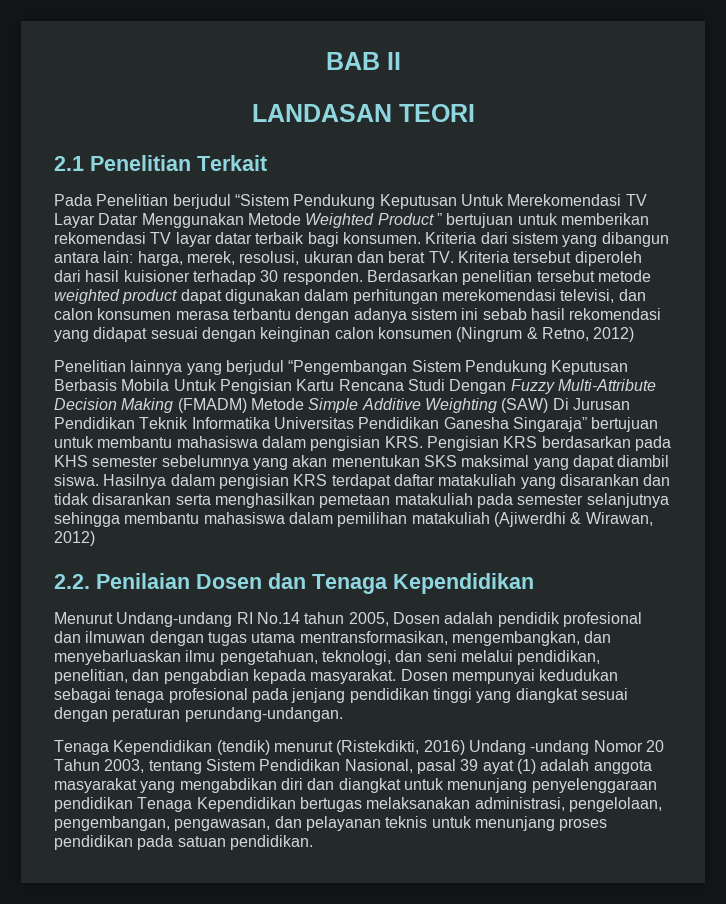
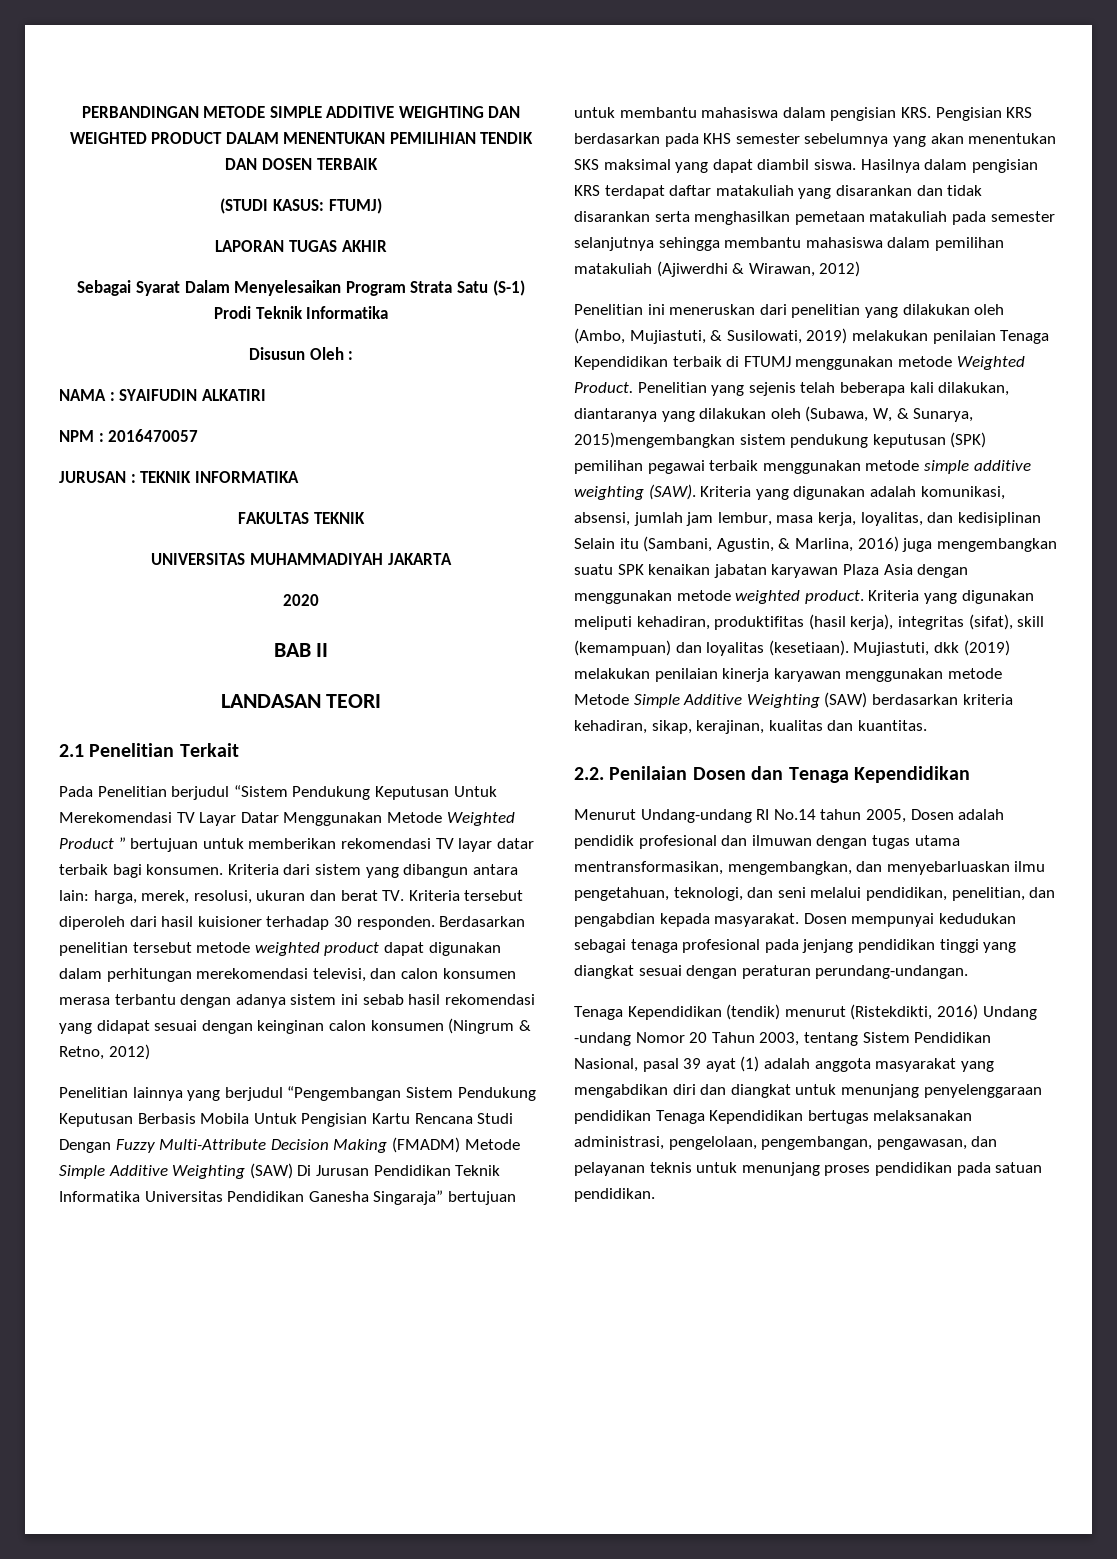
+ PERBANDINGAN METODE SIMPLE ADDITIVE WEIGHTING DAN WEIGHTED PRODUCT DALAM MENENTUKAN PEMILIHIAN TENDIK DAN DOSEN TERBAIK
+ (STUDI KASUS: FTUMJ)
+ LAPORAN TUGAS AKHIR
+ Sebagai Syarat Dalam Menyelesaikan Program Strata Satu (S-1) Prodi Teknik Informatika
+ Disusun Oleh :
+ NAMA : SYAIFUDIN ALKATIRI
+ NPM : 2016470057
+ JURUSAN : TEKNIK INFORMATIKA
+ FAKULTAS TEKNIK
+ UNIVERSITAS MUHAMMADIYAH JAKARTA
+ 2020
+ Penelitian ini meneruskan dari penelitian yang dilakukan oleh (Ambo, Mujiastuti, & Susilowati, 2019) melakukan penilaian Tenaga Kependidikan terbaik di FTUMJ menggunakan metode Weighted Product. Penelitian yang sejenis telah beberapa kali dilakukan, diantaranya yang dilakukan oleh (Subawa, W, & Sunarya, 2015)mengembangkan sistem pendukung keputusan (SPK) pemilihan pegawai terbaik menggunakan metode simple additive weighting (SAW). Kriteria yang digunakan adalah komunikasi, absensi, jumlah jam lembur, masa kerja, loyalitas, dan kedisiplinan Selain itu (Sambani, Agustin, & Marlina, 2016) juga mengembangkan suatu SPK kenaikan jabatan karyawan Plaza Asia dengan menggunakan metode weighted product. Kriteria yang digunakan meliputi kehadiran, produktifitas (hasil kerja), integritas (sifat), skill (kemampuan) dan loyalitas (kesetiaan). Mujiastuti, dkk (2019) melakukan penilaian kinerja karyawan menggunakan metode Metode Simple Additive Weighting (SAW) berdasarkan kriteria kehadiran, sikap, kerajinan, kualitas dan kuantitas.

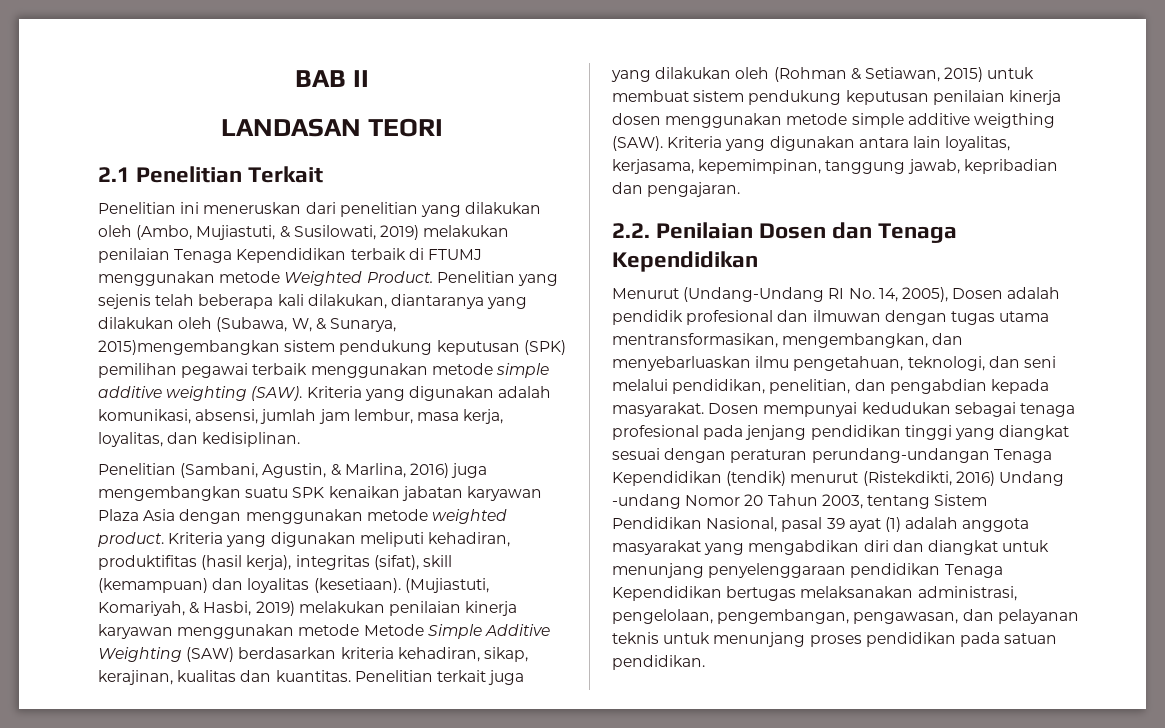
- PERBANDINGAN METODE SIMPLE ADDITIVE WEIGHTING DAN WEIGHTED PRODUCT DALAM MENENTUKAN PEMILIHIAN TENDIK DAN DOSEN TERBAIK
- (STUDI KASUS: FTUMJ)
- LAPORAN TUGAS AKHIR
- Sebagai Syarat Dalam Menyelesaikan Program Strata Satu (S-1) Prodi Teknik Informatika
- Disusun Oleh :
- NAMA : SYAIFUDIN ALKATIRI
- NPM : 2016470057
- JURUSAN : TEKNIK INFORMATIKA
- FAKULTAS TEKNIK
- UNIVERSITAS MUHAMMADIYAH JAKARTA
- 2020
- Pada Penelitian berjudul “Sistem Pendukung Keputusan Untuk Merekomendasi TV Layar Datar Menggunakan Metode Weighted Product ” bertujuan untuk memberikan rekomendasi TV layar datar terbaik bagi konsumen. Kriteria dari sistem yang dibangun antara lain: harga, merek, resolusi, ukuran dan berat TV. Kriteria tersebut diperoleh dari hasil kuisioner terhadap 30 responden. Berdasarkan penelitian tersebut metode weighted product dapat digunakan dalam perhitungan merekomendasi televisi, dan calon konsumen merasa terbantu dengan adanya sistem ini sebab hasil rekomendasi yang didapat sesuai dengan keinginan calon konsumen (Ningrum & Retno, 2012)
- Penelitian lainnya yang berjudul “Pengembangan Sistem Pendukung Keputusan Berbasis Mobila Untuk Pengisian Kartu Rencana Studi Dengan Fuzzy Multi-Attribute Decision Making (FMADM) Metode Simple Additive Weighting (SAW) Di Jurusan Pendidikan Teknik Informatika Universitas Pendidikan Ganesha Singaraja” bertujuan untuk membantu mahasiswa dalam pengisian KRS. Pengisian KRS berdasarkan pada KHS semester sebelumnya yang akan menentukan SKS maksimal yang dapat diambil siswa. Hasilnya dalam pengisian KRS terdapat daftar matakuliah yang disarankan dan tidak disarankan serta menghasilkan pemetaan matakuliah pada semester selanjutnya sehingga membantu mahasiswa dalam pemilihan matakuliah (Ajiwerdhi & Wirawan, 2012)
- Kriteria yang digunakan adalah komunikasi, absensi, jumlah jam lembur, masa kerja, loyalitas, dan kedisiplinan Selain itu (Sambani, Agustin, & Marlina, 2016) juga mengembangkan suatu SPK kenaikan jabatan karyawan Plaza Asia dengan menggunakan metode weighted product.
+ Kriteria yang digunakan adalah komunikasi, absensi, jumlah jam lembur, masa kerja, loyalitas, dan kedisiplinan.
+ Penelitian (Sambani, Agustin, & Marlina, 2016) juga mengembangkan suatu SPK kenaikan jabatan karyawan Plaza Asia dengan menggunakan metode weighted product.
- Mujiastuti, dkk (2019) melakukan penilaian kinerja karyawan menggunakan metode Metode Simple Additive Weighting (SAW) berdasarkan kriteria kehadiran, sikap, kerajinan, kualitas dan kuantitas.
+ (Mujiastuti, Komariyah, & Hasbi, 2019) melakukan penilaian kinerja karyawan menggunakan metode Metode Simple Additive Weighting (SAW) berdasarkan kriteria kehadiran, sikap, kerajinan, kualitas dan kuantitas. Penelitian terkait juga yang dilakukan oleh (Rohman & Setiawan, 2015) untuk membuat sistem pendukung keputusan penilaian kinerja dosen menggunakan metode simple additive weigthing (SAW). Kriteria yang digunakan antara lain loyalitas, kerjasama, kepemimpinan, tanggung jawab, kepribadian dan pengajaran.
- Menurut Undang-undang RI No.14 tahun 2005, Dosen adalah pendidik profesional dan ilmuwan dengan tugas utama mentransformasikan, mengembangkan, dan menyebarluaskan ilmu pengetahuan, teknologi, dan seni melalui pendidikan, penelitian, dan pengabdian kepada masyarakat.
+ Menurut (Undang-Undang RI No. 14, 2005), Dosen adalah pendidik profesional dan ilmuwan dengan tugas utama mentransformasikan, mengembangkan, dan menyebarluaskan ilmu pengetahuan, teknologi, dan seni melalui pendidikan, penelitian, dan pengabdian kepada masyarakat.
- Dosen mempunyai kedudukan sebagai tenaga profesional pada jenjang pendidikan tinggi yang diangkat sesuai dengan peraturan perundang-undangan.
- Tenaga Kependidikan (tendik) menurut (Ristekdikti, 2016) Undang -undang Nomor 20 Tahun 2003, tentang Sistem Pendidikan Nasional, pasal 39 ayat (1) adalah anggota masyarakat yang mengabdikan diri dan diangkat untuk menunjang penyelenggaraan pendidikan Tenaga Kependidikan bertugas melaksanakan administrasi, pengelolaan, pengembangan, pengawasan, dan pelayanan teknis untuk menunjang proses pendidikan pada satuan pendidikan.
+ Dosen mempunyai kedudukan sebagai tenaga profesional pada jenjang pendidikan tinggi yang diangkat sesuai dengan peraturan perundang-undangan Tenaga Kependidikan (tendik) menurut (Ristekdikti, 2016) Undang -undang Nomor 20 Tahun 2003, tentang Sistem Pendidikan Nasional, pasal 39 ayat (1) adalah anggota masyarakat yang mengabdikan diri dan diangkat untuk menunjang penyelenggaraan pendidikan Tenaga Kependidikan bertugas melaksanakan administrasi, pengelolaan, pengembangan, pengawasan, dan pelayanan teknis untuk menunjang proses pendidikan pada satuan pendidikan.

